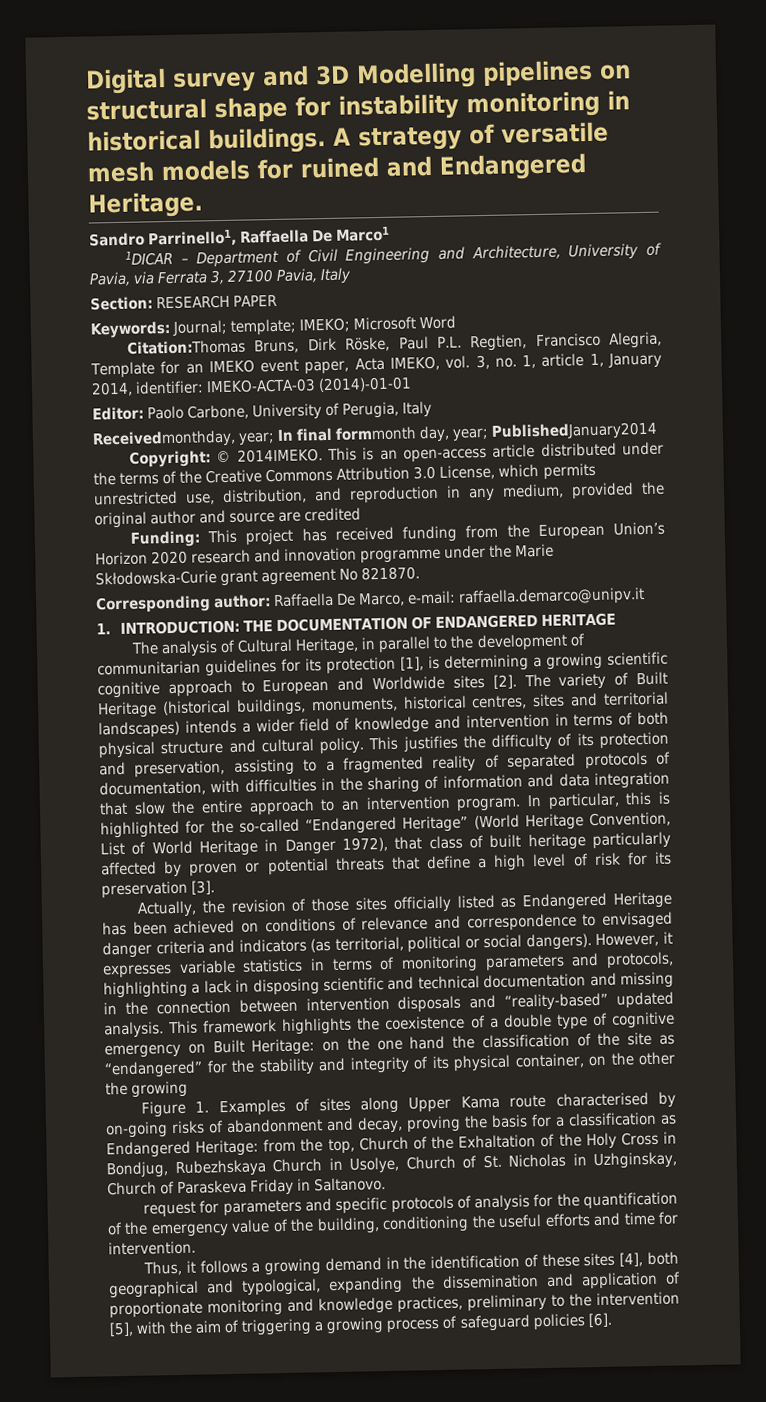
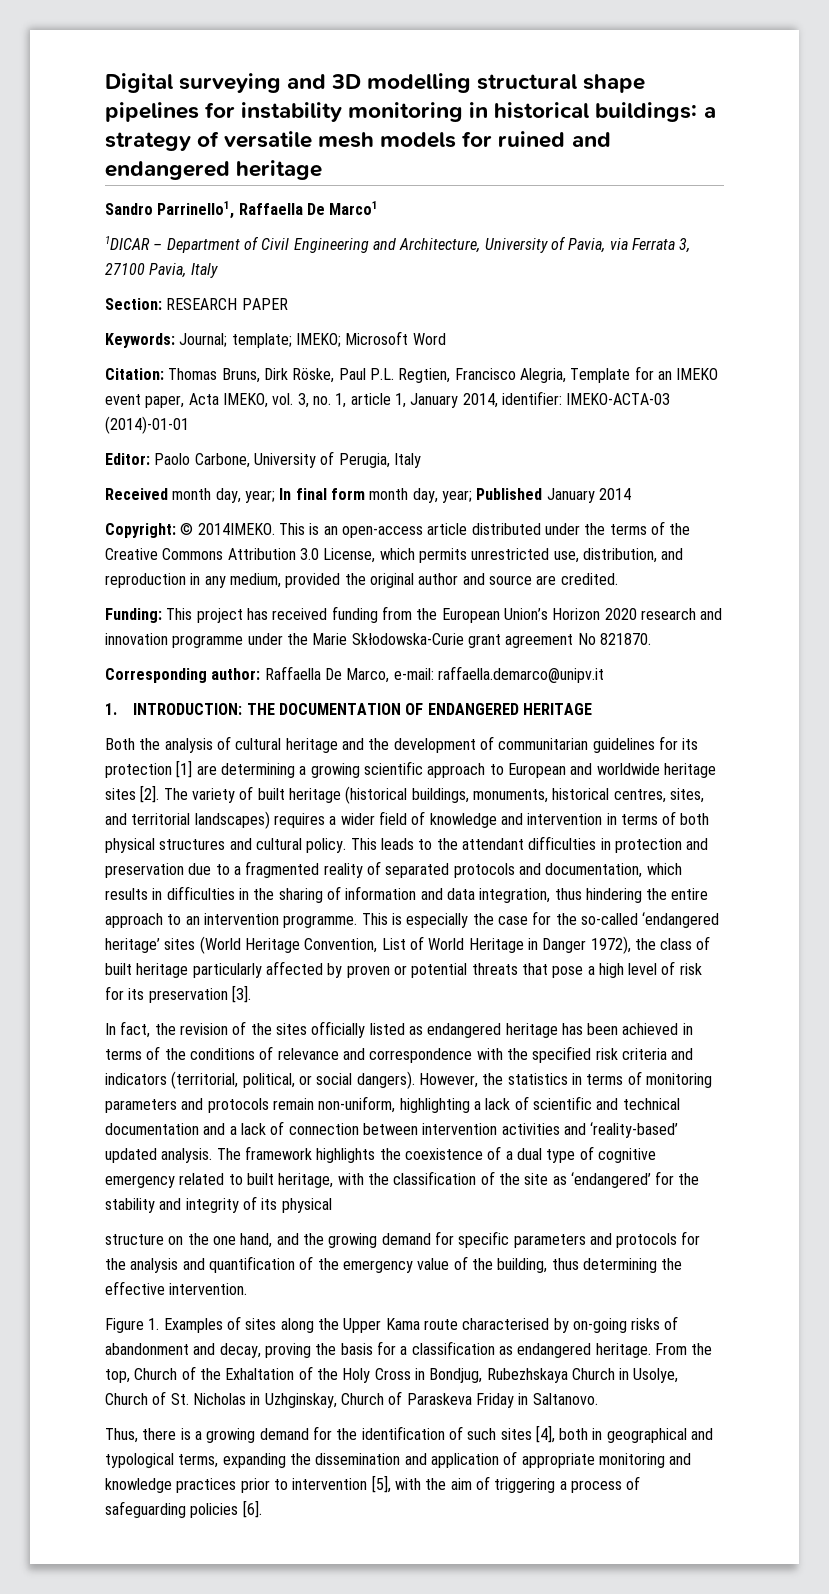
- Digital survey and 3D Modelling pipelines on structural shape for instability monitoring in historical buildings. A strategy of versatile mesh models for ruined and Endangered Heritage.
+ Digital surveying and 3D modelling structural shape pipelines for instability monitoring in historical buildings: a strategy of versatile mesh models for ruined and endangered heritage
- Citation:Thomas Bruns, Dirk Röske, Paul P.L. Regtien, Francisco Alegria, Template for an IMEKO event paper, Acta IMEKO, vol. 3, no. 1, article 1, January 2014, identifier: IMEKO-ACTA-03 (2014)-01-01
+ Citation: Thomas Bruns, Dirk Röske, Paul P.L. Regtien, Francisco Alegria, Template for an IMEKO event paper, Acta IMEKO, vol. 3, no. 1, article 1, January 2014, identifier: IMEKO-ACTA-03 (2014)-01-01
- Receivedmonthday, year; In final formmonth day, year; PublishedJanuary2014
+ Received month day, year; In final form month day, year; Published January 2014
- This is an open-access article distributed under the terms of the Creative Commons Attribution 3.0 License, which permits unrestricted use, distribution, and reproduction in any medium, provided the original author and source are credited
+ This is an open-access article distributed under the terms of the Creative Commons Attribution 3.0 License, which permits unrestricted use, distribution, and reproduction in any medium, provided the original author and source are credited.
- The analysis of Cultural Heritage, in parallel to the development of communitarian guidelines for its protection [1], is determining a growing scientific cognitive approach to European and Worldwide sites [2].
+ Both the analysis of cultural heritage and the development of communitarian guidelines for its protection [1] are determining a growing scientific approach to European and worldwide heritage sites [2].
- The variety of Built Heritage (historical buildings, monuments, historical centres, sites and territorial landscapes) intends a wider field of knowledge and intervention in terms of both physical structure and cultural policy.
+ The variety of built heritage (historical buildings, monuments, historical centres, sites, and territorial landscapes) requires a wider field of knowledge and intervention in terms of both physical structures and cultural policy.
- This justifies the difficulty of its protection and preservation, assisting to a fragmented reality of separated protocols of documentation, with difficulties in the sharing of information and data integration that slow the entire approach to an intervention program. In particular, this is highlighted for the so-called “Endangered Heritage” (World Heritage Convention, List of World Heritage in Danger 1972), that class of built heritage particularly affected by proven or potential threats that define a high level of risk for its preservation [3].
+ This leads to the attendant difficulties in protection and preservation due to a fragmented reality of separated protocols and documentation, which results in difficulties in the sharing of information and data integration, thus hindering the entire approach to an intervention programme. This is especially the case for the so-called ‘endangered heritage’ sites (World Heritage Convention, List of World Heritage in Danger 1972), the class of built heritage particularly affected by proven or potential threats that pose a high level of risk for its preservation [3].
- Actually, the revision of those sites officially listed as Endangered Heritage has been achieved on conditions of relevance and correspondence to envisaged danger criteria and indicators (as territorial, political or social dangers).
+ In fact, the revision of the sites officially listed as endangered heritage has been achieved in terms of the conditions of relevance and correspondence with the specified risk criteria and indicators (territorial, political, or social dangers).
- However, it expresses variable statistics in terms of monitoring parameters and protocols, highlighting a lack in disposing scientific and technical documentation and missing in the connection between intervention disposals and “reality-based” updated analysis.
+ However, the statistics in terms of monitoring parameters and protocols remain non-uniform, highlighting a lack of scientific and technical documentation and a lack of connection between intervention activities and ‘reality-based’ updated analysis.
- This framework highlights the coexistence of a double type of cognitive emergency on Built Heritage: on the one hand the classification of the site as “endangered” for the stability and integrity of its physical container, on the other the growing
+ The framework highlights the coexistence of a dual type of cognitive emergency related to built heritage, with the classification of the site as ‘endangered’ for the stability and integrity of its physical
+ structure on the one hand, and the growing demand for specific parameters and protocols for the analysis and quantification of the emergency value of the building, thus determining the effective intervention.
- Figure 1. Examples of sites along Upper Kama route characterised by on-going risks of abandonment and decay, proving the basis for a classification as Endangered Heritage: from the top, Church of the Exhaltation of the Holy Cross in Bondjug, Rubezhskaya Church in Usolye, Church of St. Nicholas in Uzhginskay, Church of Paraskeva Friday in Saltanovo.
+ Figure 1. Examples of sites along the Upper Kama route characterised by on-going risks of abandonment and decay, proving the basis for a classification as endangered heritage. From the top, Church of the Exhaltation of the Holy Cross in Bondjug, Rubezhskaya Church in Usolye, Church of St. Nicholas in Uzhginskay, Church of Paraskeva Friday in Saltanovo.
- request for parameters and specific protocols of analysis for the quantification of the emergency value of the building, conditioning the useful efforts and time for intervention.
- Thus, it follows a growing demand in the identification of these sites [4], both geographical and typological, expanding the dissemination and application of proportionate monitoring and knowledge practices, preliminary to the intervention [5], with the aim of triggering a growing process of safeguard policies [6].
+ Thus, there is a growing demand for the identification of such sites [4], both in geographical and typological terms, expanding the dissemination and application of appropriate monitoring and knowledge practices prior to intervention [5], with the aim of triggering a process of safeguarding policies [6].

